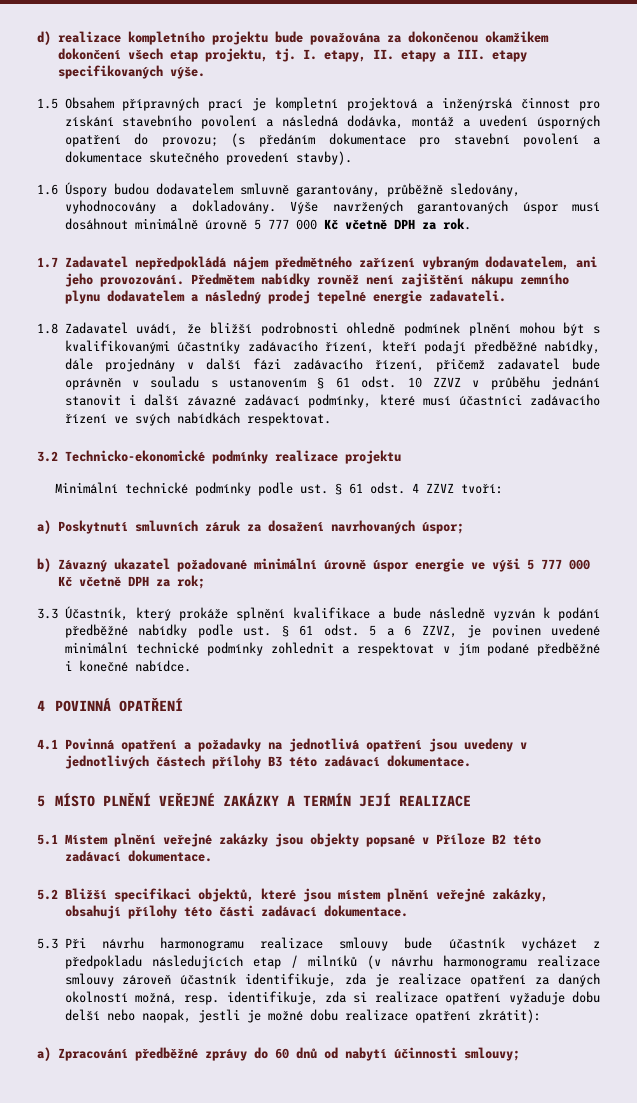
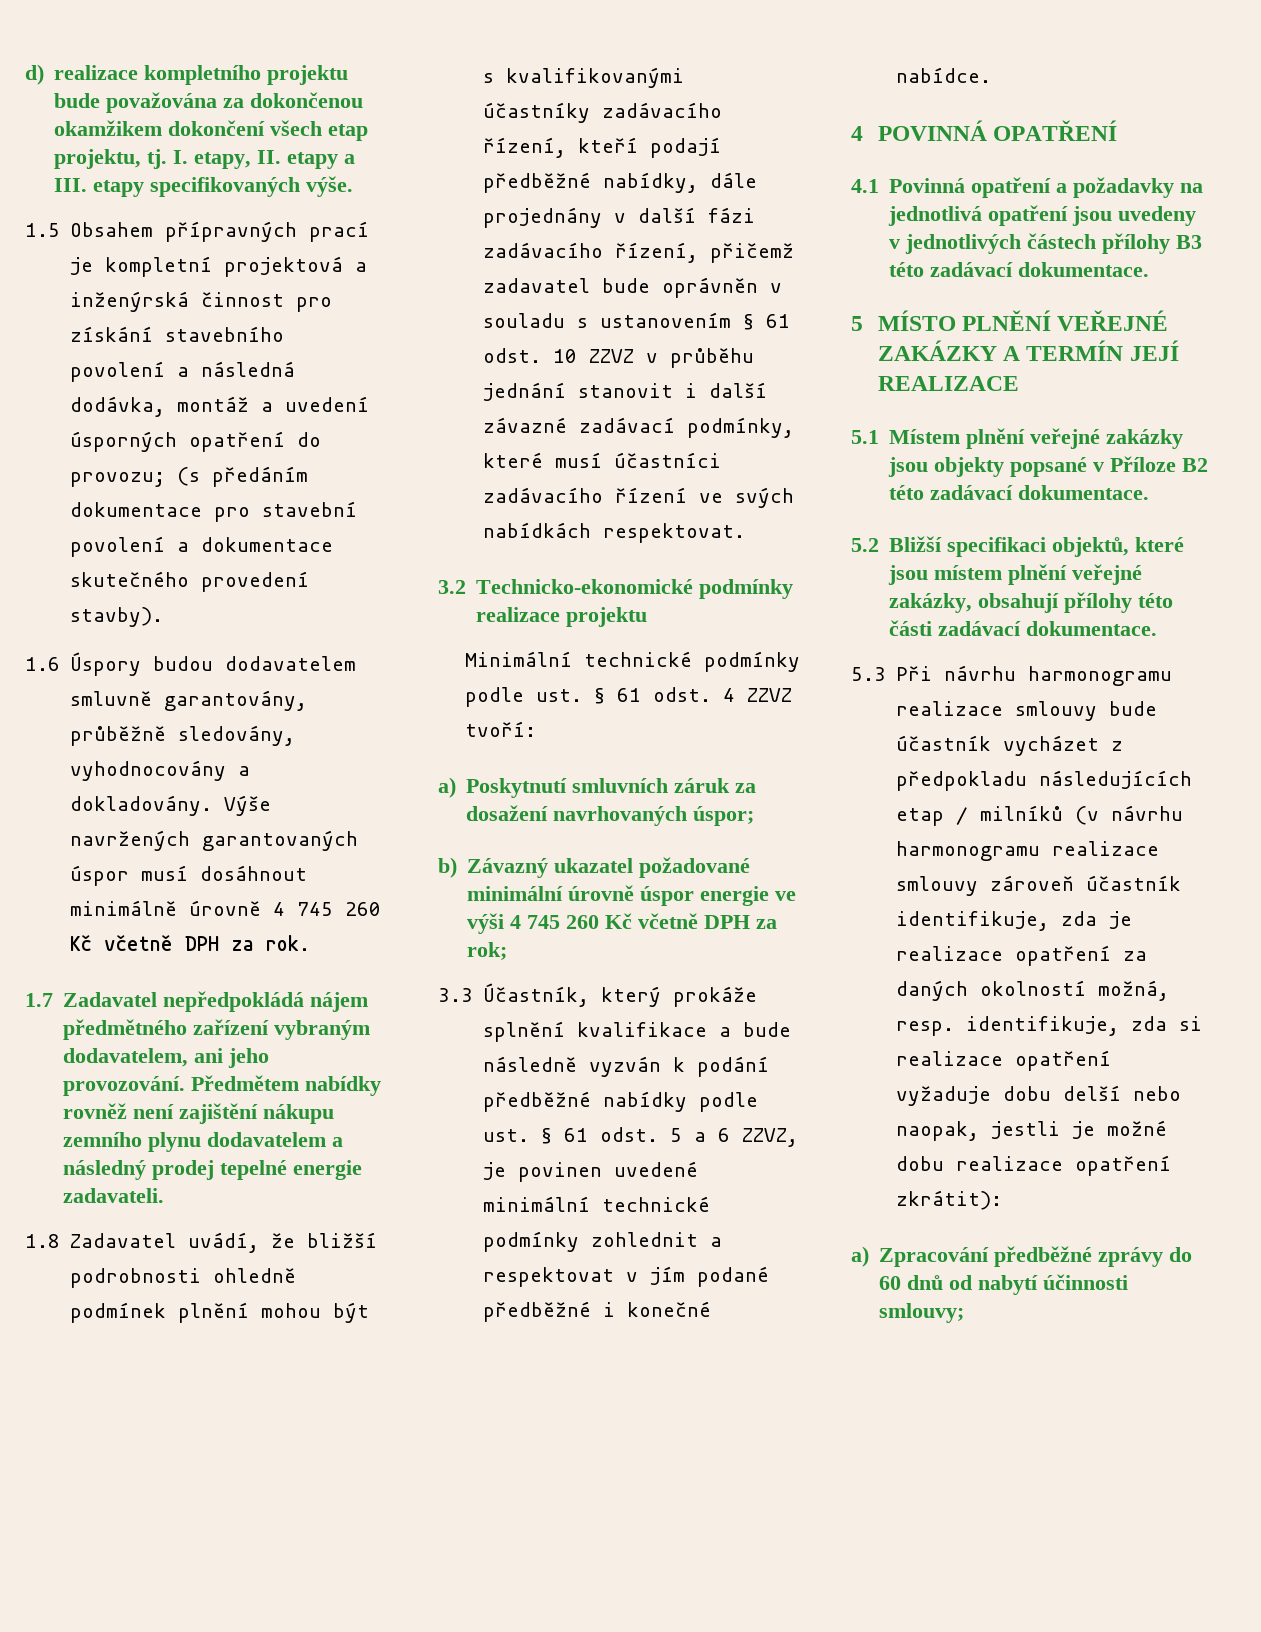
- Výše navržených garantovaných úspor musí dosáhnout minimálně úrovně 5 777 000 Kč včetně DPH za rok.
+ Výše navržených garantovaných úspor musí dosáhnout minimálně úrovně 4 745 260 Kč včetně DPH za rok.
- b) Závazný ukazatel požadované minimální úrovně úspor energie ve výši 5 777 000 Kč včetně DPH za rok;
+ b) Závazný ukazatel požadované minimální úrovně úspor energie ve výši 4 745 260 Kč včetně DPH za rok;

